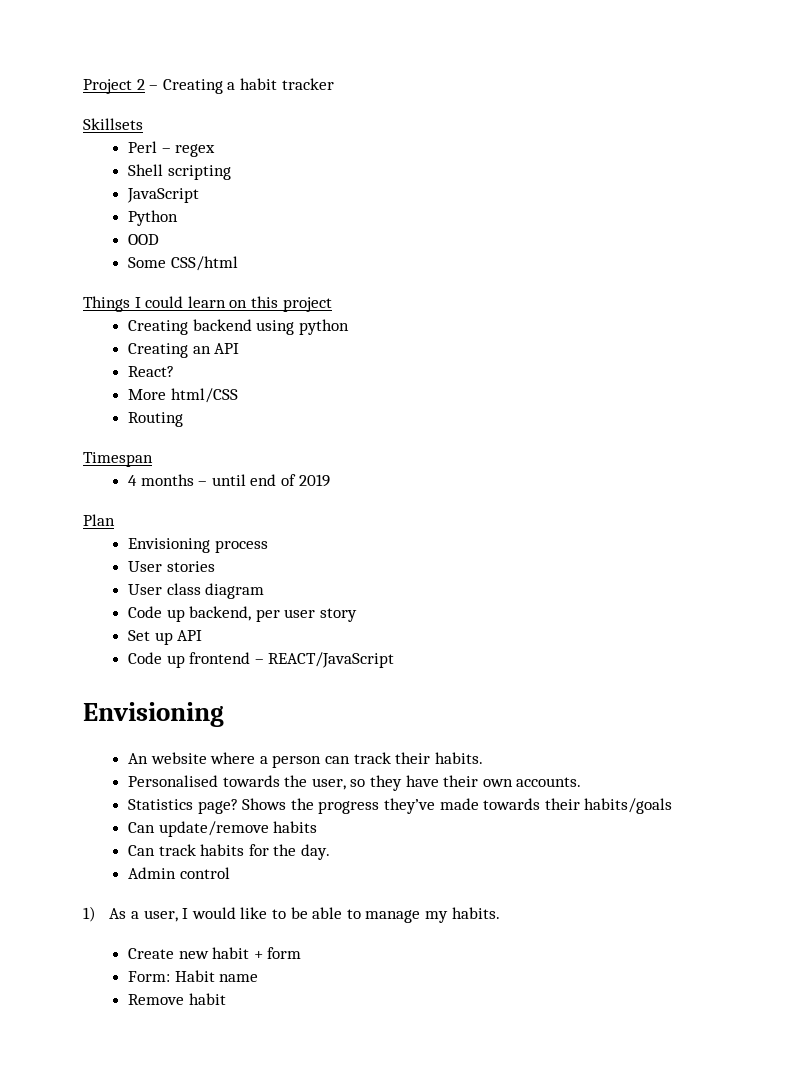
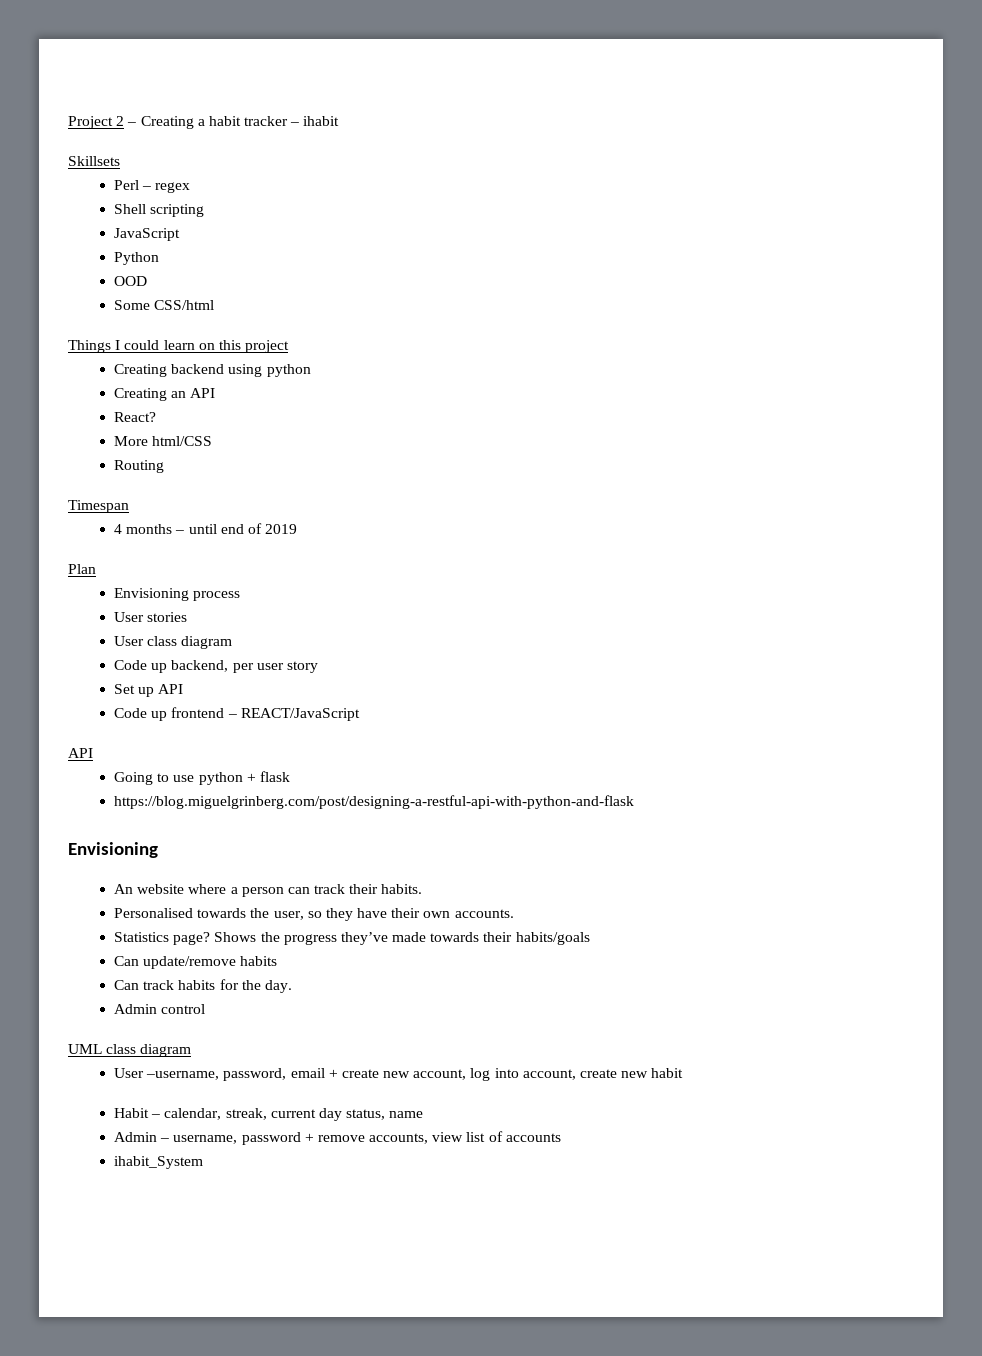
- Project 2 – Creating a habit tracker
+ Project 2 – Creating a habit tracker – ihabit
  Code up frontend – REACT/JavaScript
+ API
+ Going to use python + flask
+ https://blog.miguelgrinberg.com/post/designing-a-restful-api-with-python-and-flask
- 1) As a user, I would like to be able to manage my habits.
- Create new habit + form
- Form: Habit name
- Remove habit
+ UML class diagram
+ User –username, password, email + create new account, log into account, create new habit
+ Habit – calendar, streak, current day status, name
+ Admin – username, password + remove accounts, view list of accounts
+ ihabit_System

